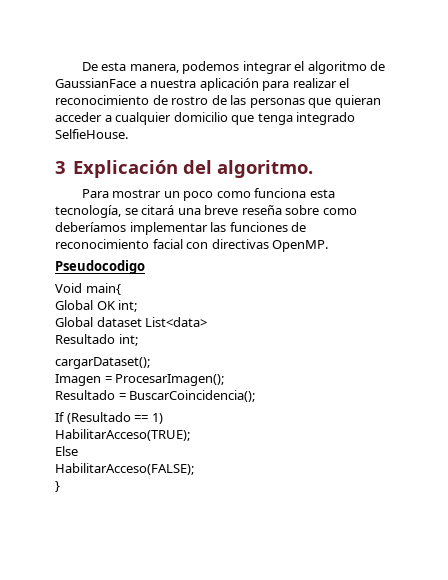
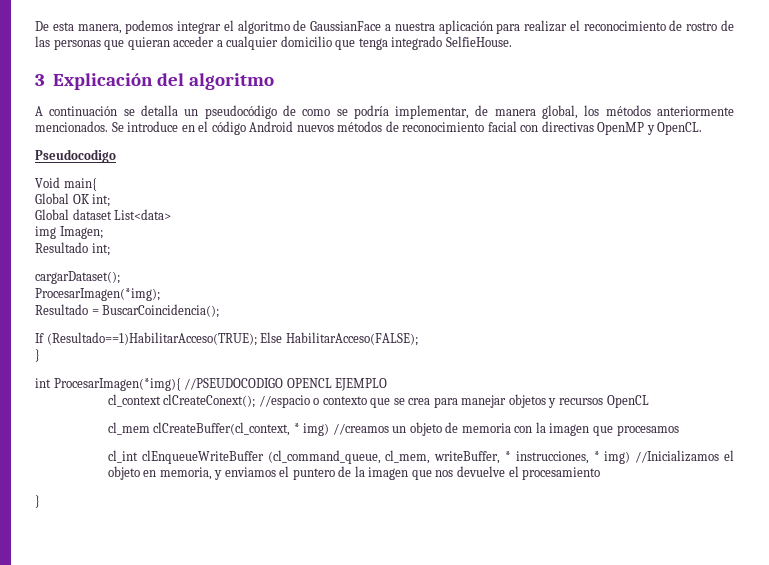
- 3 Explicación del algoritmo.
- Para mostrar un poco como funciona esta tecnología, se citará una breve reseña sobre como deberíamos implementar las funciones de reconocimiento facial con directivas OpenMP.
+ 3 Explicación del algoritmo
+ A continuación se detalla un pseudocódigo de como se podría implementar, de manera global, los métodos anteriormente mencionados. Se introduce en el código Android nuevos métodos de reconocimiento facial con directivas OpenMP y OpenCL.
+ img Imagen;
- Imagen = ProcesarImagen();
+ ProcesarImagen(*img);
- If (Resultado == 1)
- HabilitarAcceso(TRUE);
- Else
- HabilitarAcceso(FALSE);
+ If (Resultado==1)HabilitarAcceso(TRUE); Else HabilitarAcceso(FALSE);
+ int ProcesarImagen(*img){ //PSEUDOCODIGO OPENCL EJEMPLO
+ cl_context clCreateConext(); //espacio o contexto que se crea para manejar objetos y recursos OpenCL
+ cl_mem clCreateBuffer(cl_context, * img) //creamos un objeto de memoria con la imagen que procesamos
+ cl_int clEnqueueWriteBuffer (cl_command_queue, cl_mem, writeBuffer, * instrucciones, * img) //Inicializamos el objeto en memoria, y enviamos el puntero de la imagen que nos devuelve el procesamiento
+ }

